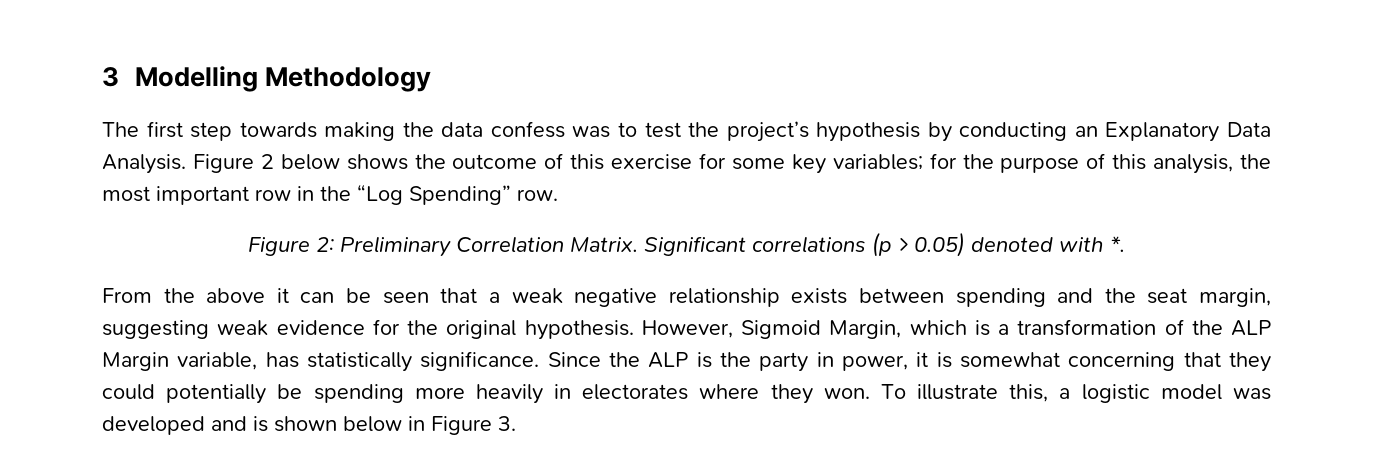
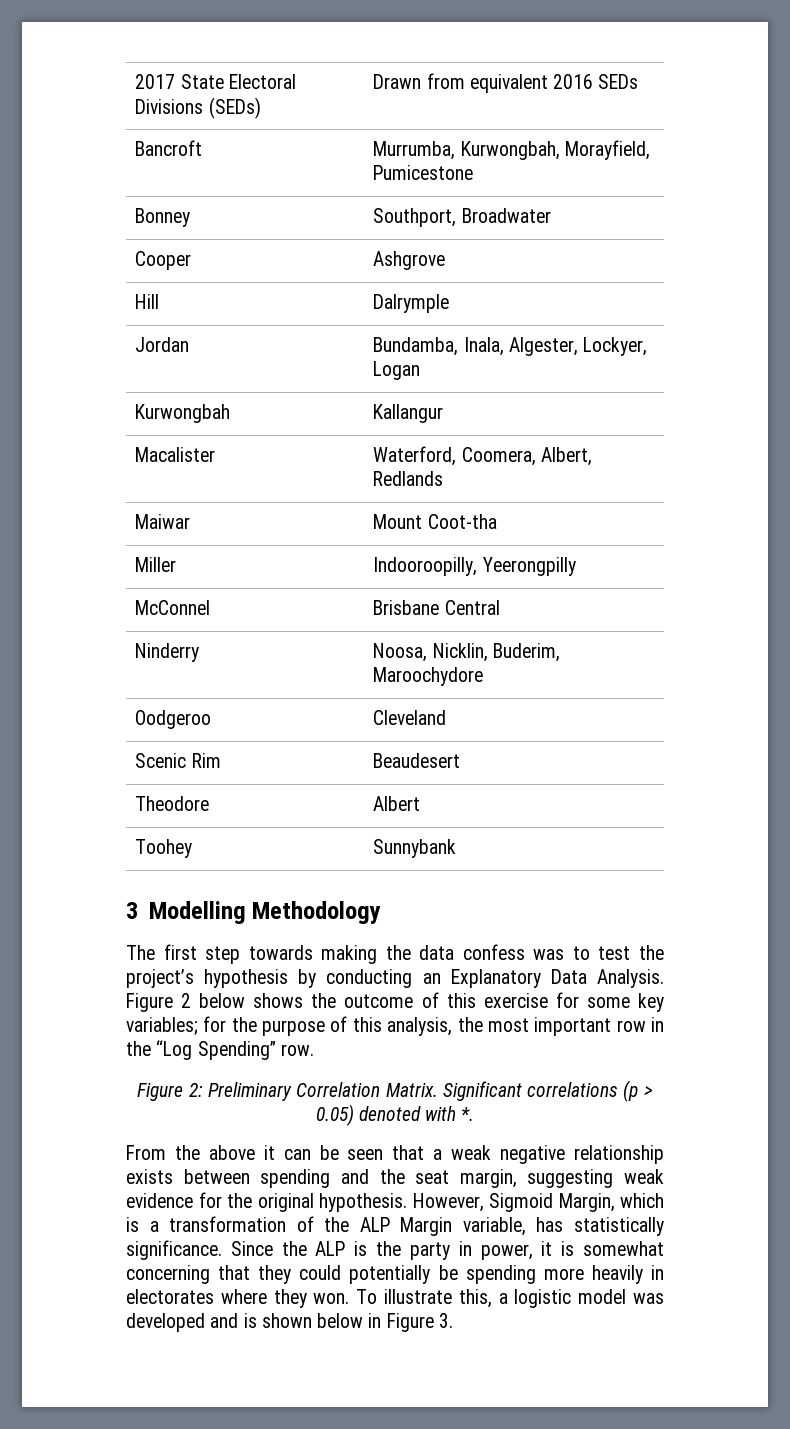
+ 2017 State Electoral Divisions (SEDs) | Drawn from equivalent 2016 SEDs
+ Bancroft | Murrumba, Kurwongbah, Morayfield, Pumicestone
+ Bonney | Southport, Broadwater
+ Cooper | Ashgrove
+ Hill | Dalrymple
+ Jordan | Bundamba, Inala, Algester, Lockyer, Logan
+ Kurwongbah | Kallangur
+ Macalister | Waterford, Coomera, Albert, Redlands
+ Maiwar | Mount Coot-tha
+ Miller | Indooroopilly, Yeerongpilly
+ McConnel | Brisbane Central
+ Ninderry | Noosa, Nicklin, Buderim, Maroochydore
+ Oodgeroo | Cleveland
+ Scenic Rim | Beaudesert
+ Theodore | Albert
+ Toohey | Sunnybank

